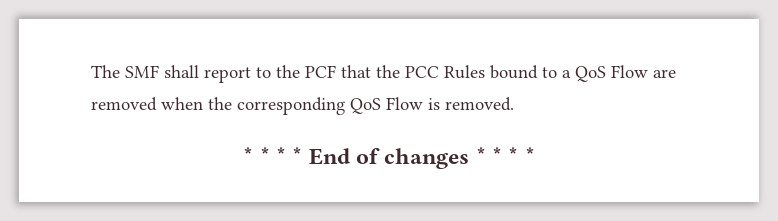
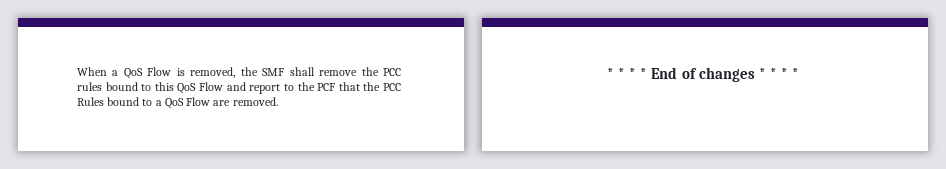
- The SMF shall report to the PCF that the PCC Rules bound to a QoS Flow are removed when the corresponding QoS Flow is removed.
+ When a QoS Flow is removed, the SMF shall remove the PCC rules bound to this QoS Flow and report to the PCF that the PCC Rules bound to a QoS Flow are removed.

